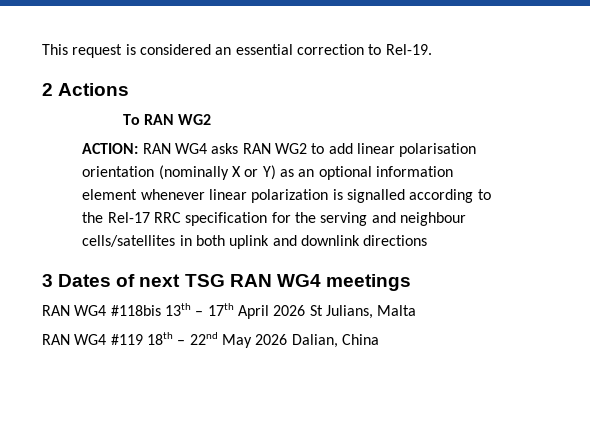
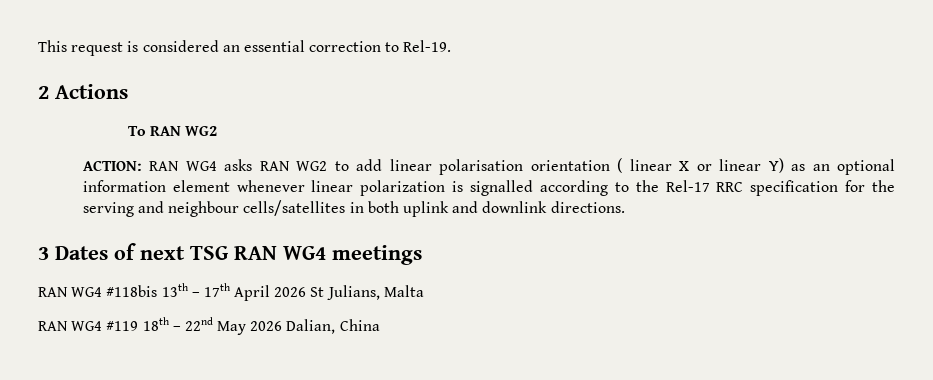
- ACTION: RAN WG4 asks RAN WG2 to add linear polarisation orientation (nominally X or Y) as an optional information element whenever linear polarization is signalled according to the Rel-17 RRC specification for the serving and neighbour cells/satellites in both uplink and downlink directions
+ ACTION: RAN WG4 asks RAN WG2 to add linear polarisation orientation ( linear X or linear Y) as an optional information element whenever linear polarization is signalled according to the Rel-17 RRC specification for the serving and neighbour cells/satellites in both uplink and downlink directions.

